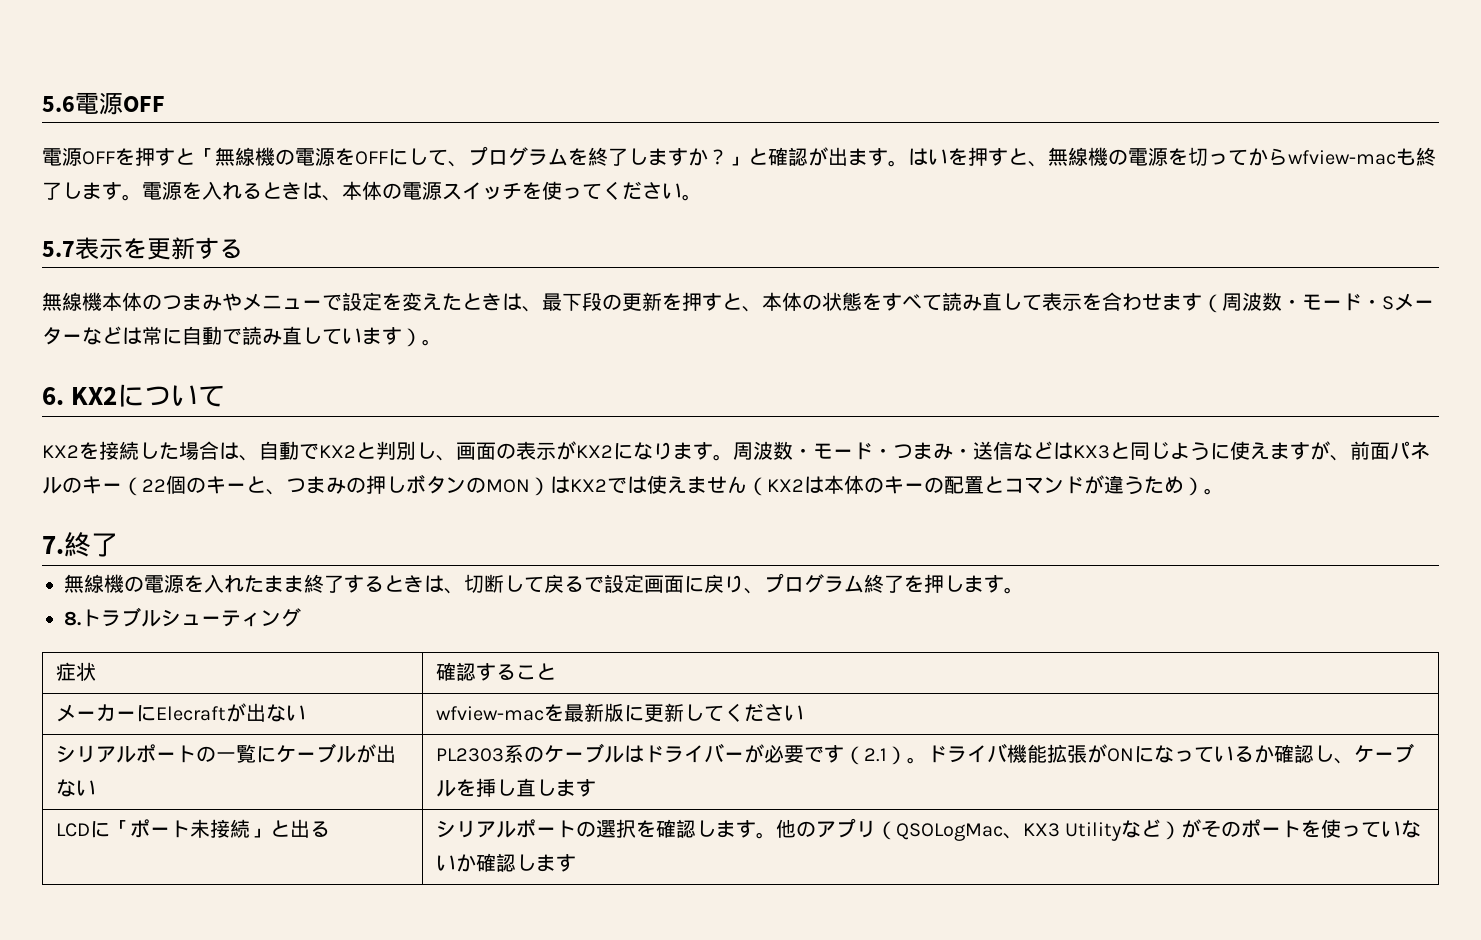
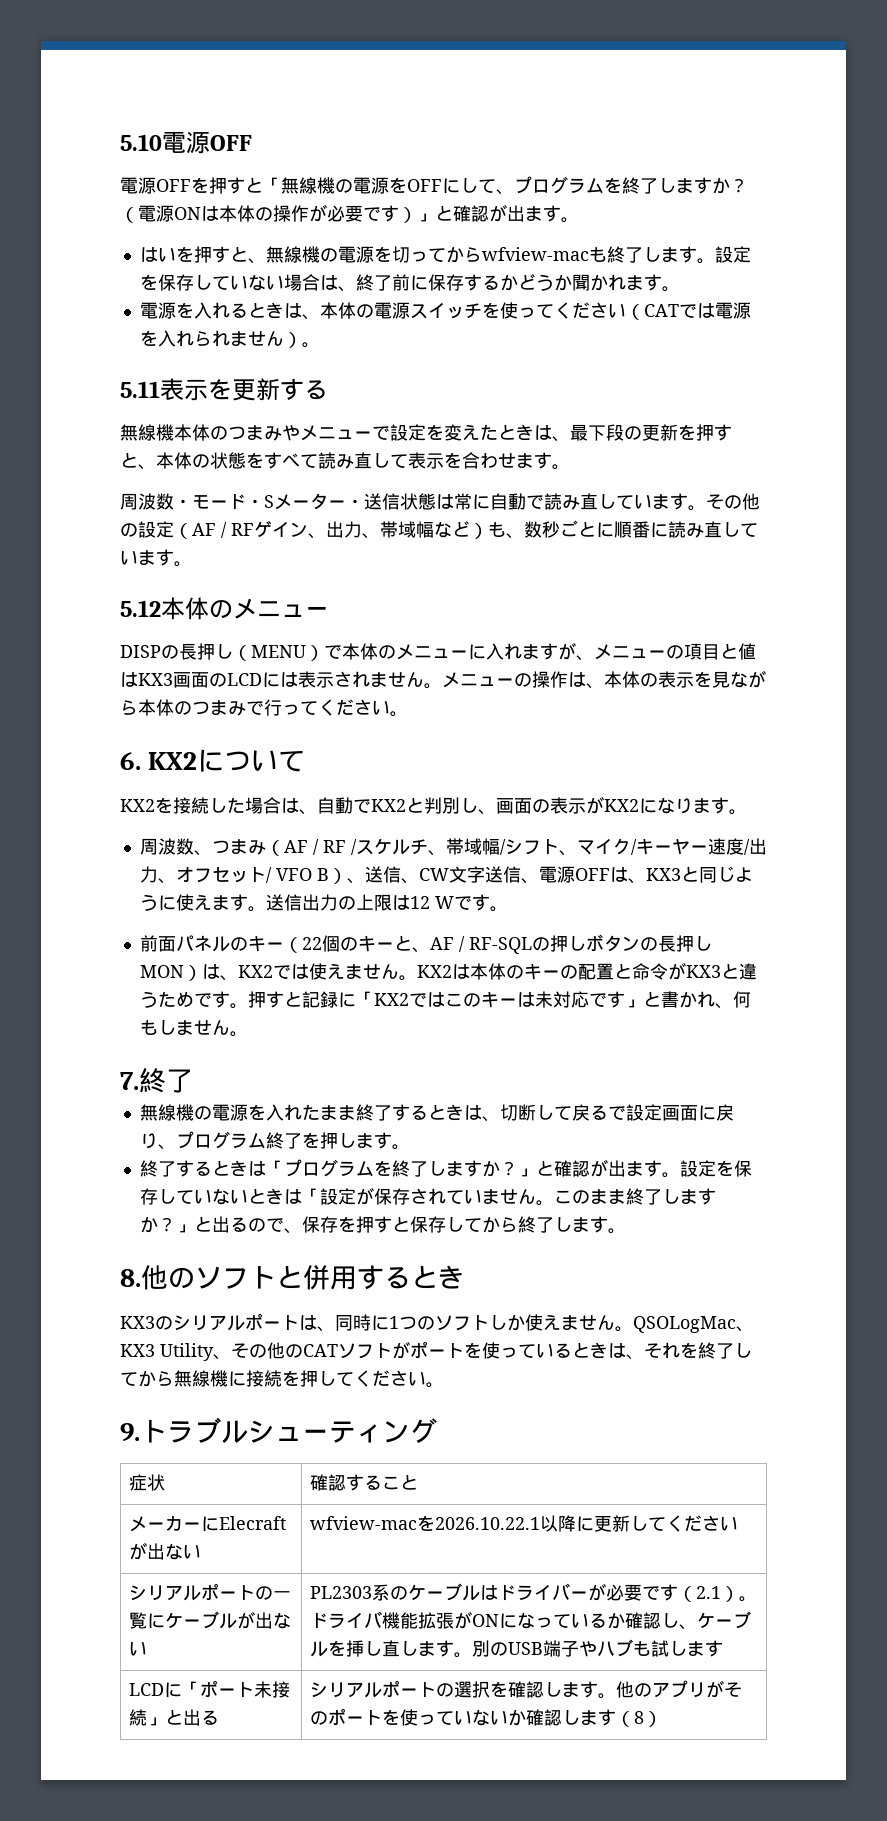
- 5.6電源OFF
+ 5.10電源OFF
- 電源OFFを押すと「無線機の電源をOFFにして、プログラムを終了しますか？」と確認が出ます。はいを押すと、無線機の電源を切ってからwfview-macも終了します。電源を入れるときは、本体の電源スイッチを使ってください。
- 5.7表示を更新する
+ 電源OFFを押すと「無線機の電源をOFFにして、プログラムを終了しますか？（電源ONは本体の操作が必要です）」と確認が出ます。
+ はいを押すと、無線機の電源を切ってからwfview-macも終了します。設定を保存していない場合は、終了前に保存するかどうか聞かれます。
+ 電源を入れるときは、本体の電源スイッチを使ってください（CATでは電源を入れられません）。
+ 5.11表示を更新する
- 無線機本体のつまみやメニューで設定を変えたときは、最下段の更新を押すと、本体の状態をすべて読み直して表示を合わせます（周波数・モード・Sメーターなどは常に自動で読み直しています）。
+ 無線機本体のつまみやメニューで設定を変えたときは、最下段の更新を押すと、本体の状態をすべて読み直して表示を合わせます。
+ 周波数・モード・Sメーター・送信状態は常に自動で読み直しています。その他の設定（AF / RFゲイン、出力、帯域幅など）も、数秒ごとに順番に読み直しています。
+ 5.12本体のメニュー
+ DISPの長押し（MENU）で本体のメニューに入れますが、メニューの項目と値はKX3画面のLCDには表示されません。メニューの操作は、本体の表示を見ながら本体のつまみで行ってください。
- KX2を接続した場合は、自動でKX2と判別し、画面の表示がKX2になります。周波数・モード・つまみ・送信などはKX3と同じように使えますが、前面パネルのキー（22個のキーと、つまみの押しボタンのMON）はKX2では使えません（KX2は本体のキーの配置とコマンドが違うため）。
+ KX2を接続した場合は、自動でKX2と判別し、画面の表示がKX2になります。
+ 周波数、つまみ（AF / RF /スケルチ、帯域幅/シフト、マイク/キーヤー速度/出力、オフセット/ VFO B）、送信、CW文字送信、電源OFFは、KX3と同じように使えます。送信出力の上限は12 Wです。
+ 前面パネルのキー（22個のキーと、AF / RF-SQLの押しボタンの長押しMON）は、KX2では使えません。KX2は本体のキーの配置と命令がKX3と違うためです。押すと記録に「KX2ではこのキーは未対応です」と書かれ、何もしません。
- 8.トラブルシューティング
+ 終了するときは「プログラムを終了しますか？」と確認が出ます。設定を保存していないときは「設定が保存されていません。このまま終了しますか？」と出るので、保存を押すと保存してから終了します。
+ 8.他のソフトと併用するとき
+ KX3のシリアルポートは、同時に1つのソフトしか使えません。QSOLogMac、KX3 Utility、その他のCATソフトがポートを使っているときは、それを終了してから無線機に接続を押してください。
+ 9.トラブルシューティング
- メーカーにElecraftが出ない | wfview-macを最新版に更新してください
+ メーカーにElecraftが出ない | wfview-macを2026.10.22.1以降に更新してください
- ドライバ機能拡張がONになっているか確認し、ケーブルを挿し直します
+ ドライバ機能拡張がONになっているか確認し、ケーブルを挿し直します。別のUSB端子やハブも試します
- LCDに「ポート未接続」と出る | シリアルポートの選択を確認します。他のアプリ（QSOLogMac、KX3 Utilityなど）がそのポートを使っていないか確認します
+ LCDに「ポート未接続」と出る | シリアルポートの選択を確認します。他のアプリがそのポートを使っていないか確認します（8）

